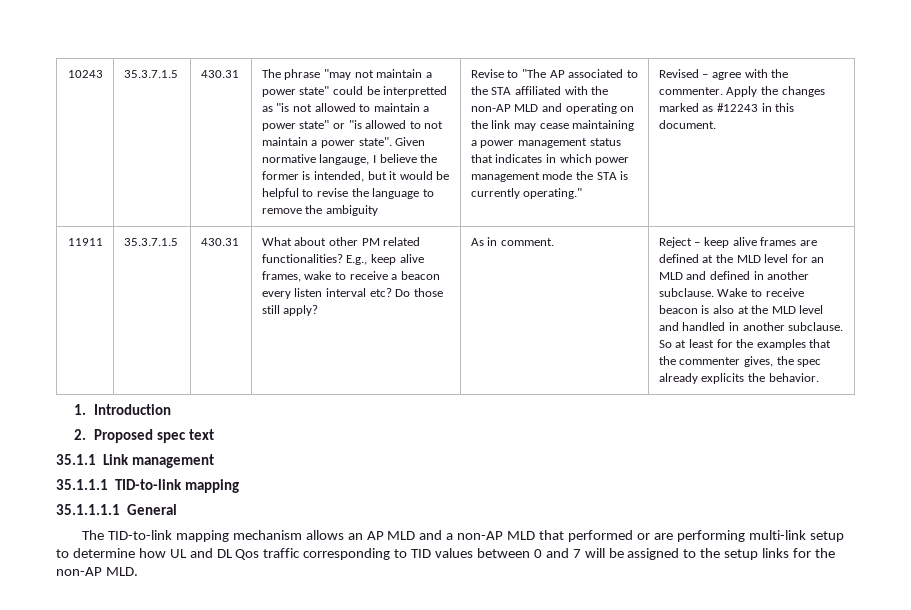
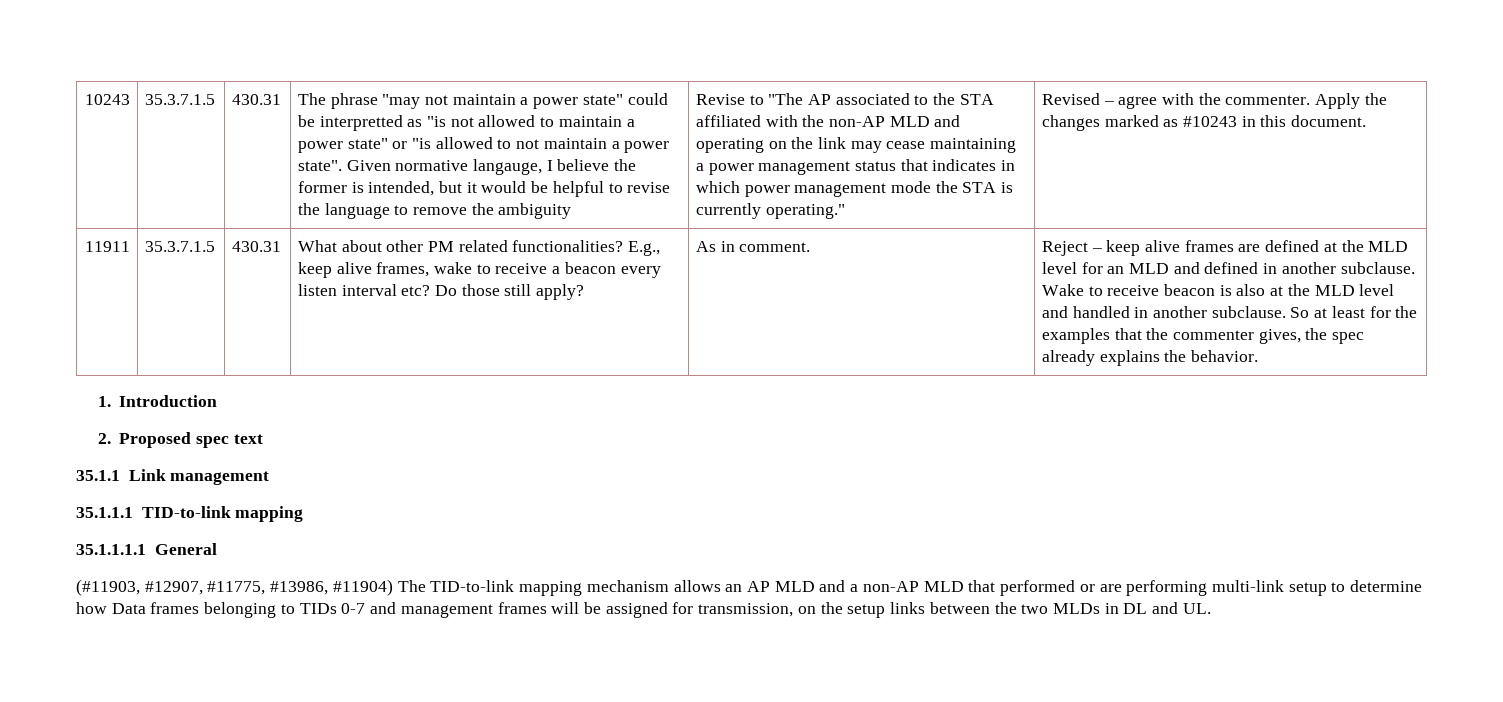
- Apply the changes marked as #12243 in this document.
+ Apply the changes marked as #10243 in this document.
- So at least for the examples that the commenter gives, the spec already explicits the behavior.
+ So at least for the examples that the commenter gives, the spec already explains the behavior.
- The TID-to-link mapping mechanism allows an AP MLD and a non-AP MLD that performed or are performing multi-link setup to determine how UL and DL Qos traffic corresponding to TID values between 0 and 7 will be assigned to the setup links for the non-AP MLD.
+ (#11903, #12907, #11775, #13986, #11904) The TID-to-link mapping mechanism allows an AP MLD and a non-AP MLD that performed or are performing multi-link setup to determine how Data frames belonging to TIDs 0-7 and management frames will be assigned for transmission, on the setup links between the two MLDs in DL and UL.

